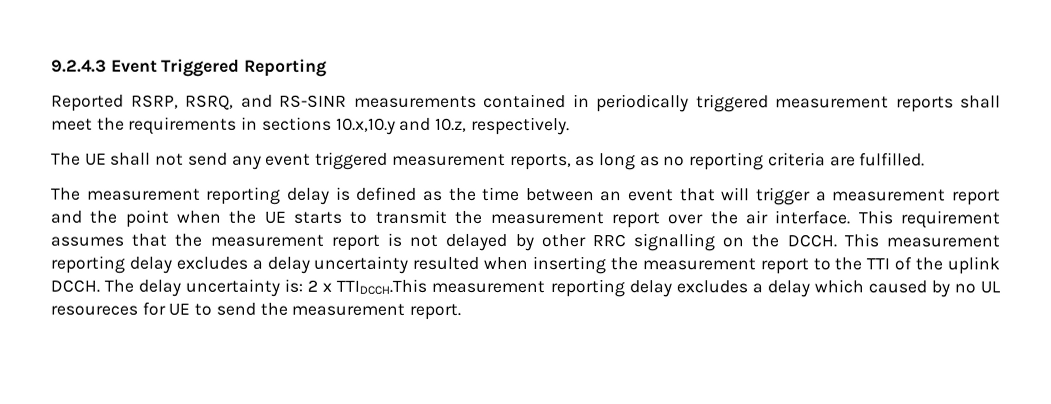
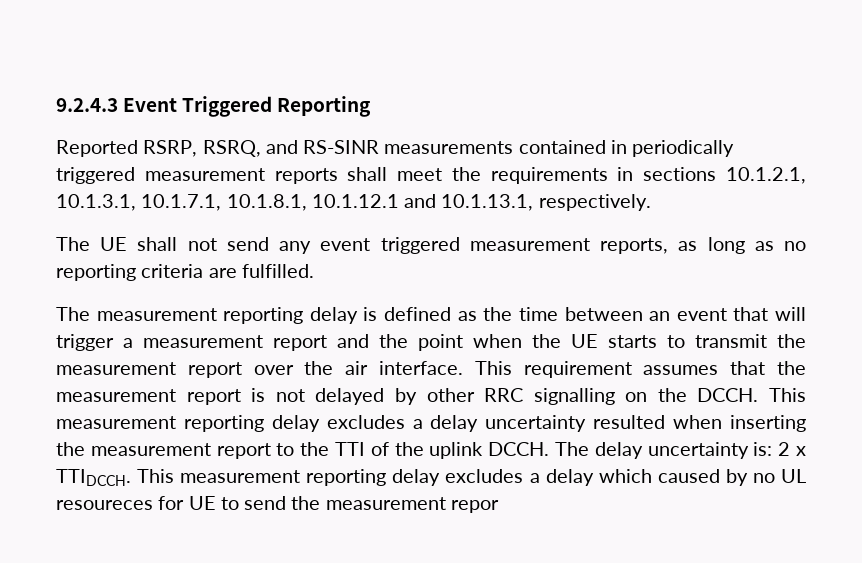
- Reported RSRP, RSRQ, and RS-SINR measurements contained in periodically triggered measurement reports shall meet the requirements in sections 10.x,10.y and 10.z, respectively.
+ Reported RSRP, RSRQ, and RS-SINR measurements contained in periodically triggered measurement reports shall meet the requirements in sections 10.1.2.1, 10.1.3.1, 10.1.7.1, 10.1.8.1, 10.1.12.1 and 10.1.13.1, respectively.
- The delay uncertainty is: 2 x TTIDCCH.This measurement reporting delay excludes a delay which caused by no UL resoureces for UE to send the measurement report.
+ The delay uncertainty is: 2 x TTIDCCH. This measurement reporting delay excludes a delay which caused by no UL resoureces for UE to send the measurement repor

